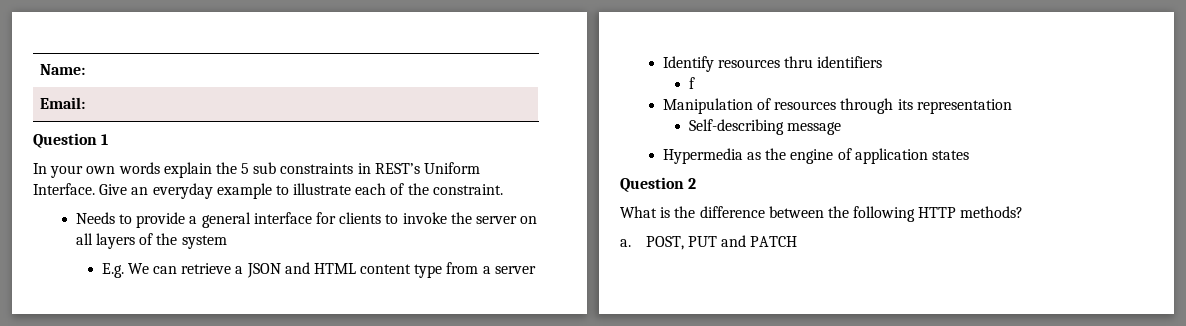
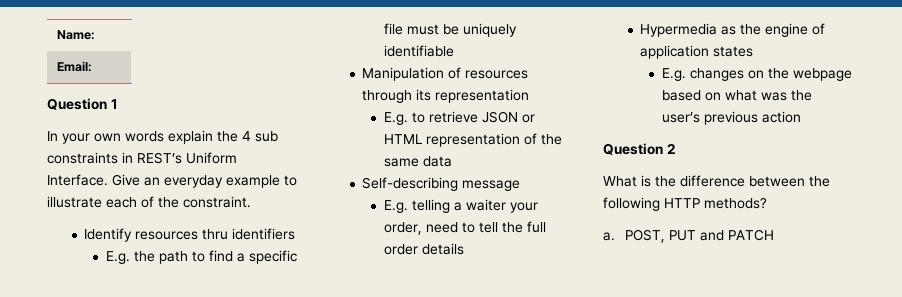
- In your own words explain the 5 sub constraints in REST’s Uniform Interface.
+ In your own words explain the 4 sub constraints in REST’s Uniform Interface.
- Needs to provide a general interface for clients to invoke the server on all layers of the system
- E.g. We can retrieve a JSON and HTML content type from a server
  Identify resources thru identifiers
- f
+ E.g. the path to find a specific file must be uniquely identifiable
+ E.g. to retrieve JSON or HTML representation of the same data
  Self-describing message
+ E.g. telling a waiter your order, need to tell the full order details
+ E.g. changes on the webpage based on what was the user’s previous action

